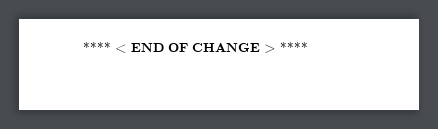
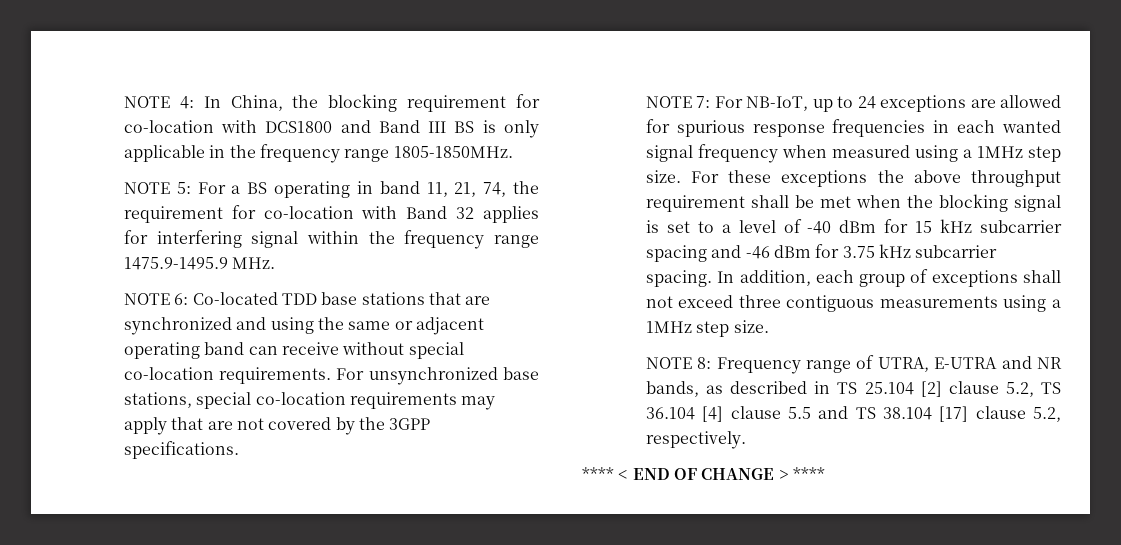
+ NOTE 4: In China, the blocking requirement for co-location with DCS1800 and Band III BS is only applicable in the frequency range 1805-1850MHz.
+ NOTE 5: For a BS operating in band 11, 21, 74, the requirement for co-location with Band 32 applies for interfering signal within the frequency range 1475.9-1495.9 MHz.
+ NOTE 6: Co-located TDD base stations that are synchronized and using the same or adjacent operating band can receive without special co-location requirements. For unsynchronized base stations, special co-location requirements may apply that are not covered by the 3GPP specifications.
+ NOTE 7: For NB-IoT, up to 24 exceptions are allowed for spurious response frequencies in each wanted signal frequency when measured using a 1MHz step size. For these exceptions the above throughput requirement shall be met when the blocking signal is set to a level of -40 dBm for 15 kHz subcarrier spacing and -46 dBm for 3.75 kHz subcarrier spacing. In addition, each group of exceptions shall not exceed three contiguous measurements using a 1MHz step size.
+ NOTE 8: Frequency range of UTRA, E-UTRA and NR bands, as described in TS 25.104 [2] clause 5.2, TS 36.104 [4] clause 5.5 and TS 38.104 [17] clause 5.2, respectively.

